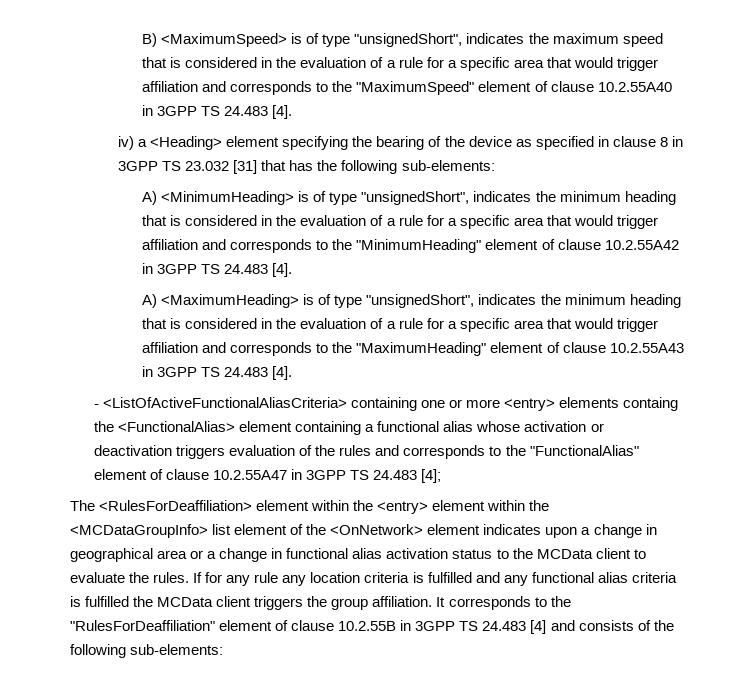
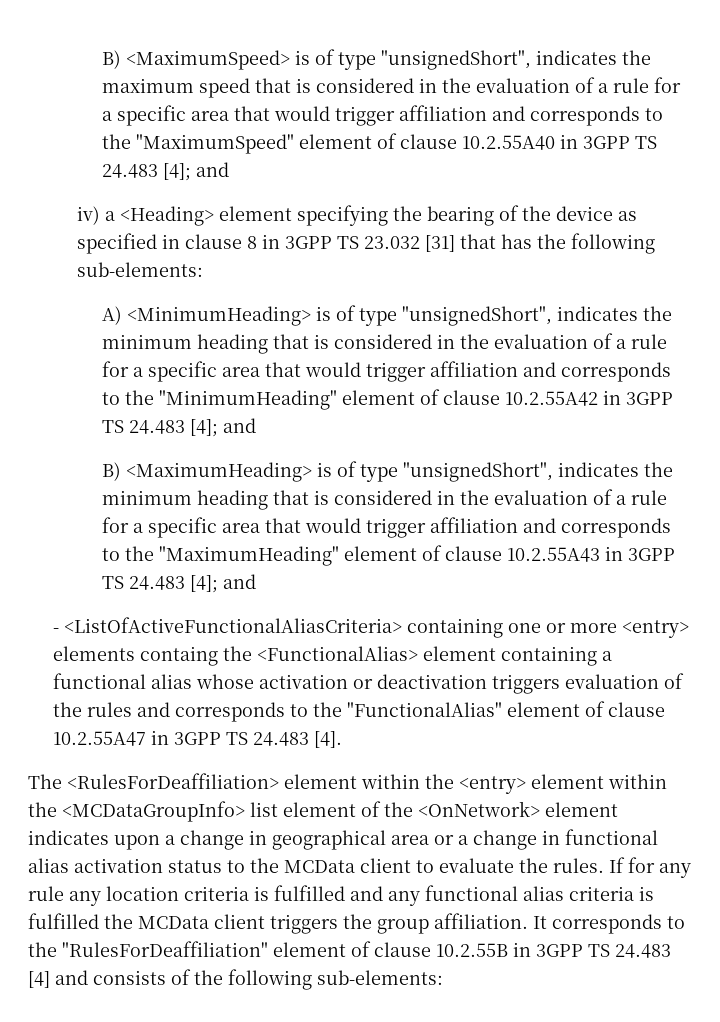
- B) <MaximumSpeed> is of type "unsignedShort", indicates the maximum speed that is considered in the evaluation of a rule for a specific area that would trigger affiliation and corresponds to the "MaximumSpeed" element of clause 10.2.55A40 in 3GPP TS 24.483 [4].
+ B) <MaximumSpeed> is of type "unsignedShort", indicates the maximum speed that is considered in the evaluation of a rule for a specific area that would trigger affiliation and corresponds to the "MaximumSpeed" element of clause 10.2.55A40 in 3GPP TS 24.483 [4]; and
- A) <MinimumHeading> is of type "unsignedShort", indicates the minimum heading that is considered in the evaluation of a rule for a specific area that would trigger affiliation and corresponds to the "MinimumHeading" element of clause 10.2.55A42 in 3GPP TS 24.483 [4].
- A) <MaximumHeading> is of type "unsignedShort", indicates the minimum heading that is considered in the evaluation of a rule for a specific area that would trigger affiliation and corresponds to the "MaximumHeading" element of clause 10.2.55A43 in 3GPP TS 24.483 [4].
+ A) <MinimumHeading> is of type "unsignedShort", indicates the minimum heading that is considered in the evaluation of a rule for a specific area that would trigger affiliation and corresponds to the "MinimumHeading" element of clause 10.2.55A42 in 3GPP TS 24.483 [4]; and
+ B) <MaximumHeading> is of type "unsignedShort", indicates the minimum heading that is considered in the evaluation of a rule for a specific area that would trigger affiliation and corresponds to the "MaximumHeading" element of clause 10.2.55A43 in 3GPP TS 24.483 [4]; and
- - <ListOfActiveFunctionalAliasCriteria> containing one or more <entry> elements containg the <FunctionalAlias> element containing a functional alias whose activation or deactivation triggers evaluation of the rules and corresponds to the "FunctionalAlias" element of clause 10.2.55A47 in 3GPP TS 24.483 [4];
+ - <ListOfActiveFunctionalAliasCriteria> containing one or more <entry> elements containg the <FunctionalAlias> element containing a functional alias whose activation or deactivation triggers evaluation of the rules and corresponds to the "FunctionalAlias" element of clause 10.2.55A47 in 3GPP TS 24.483 [4].

